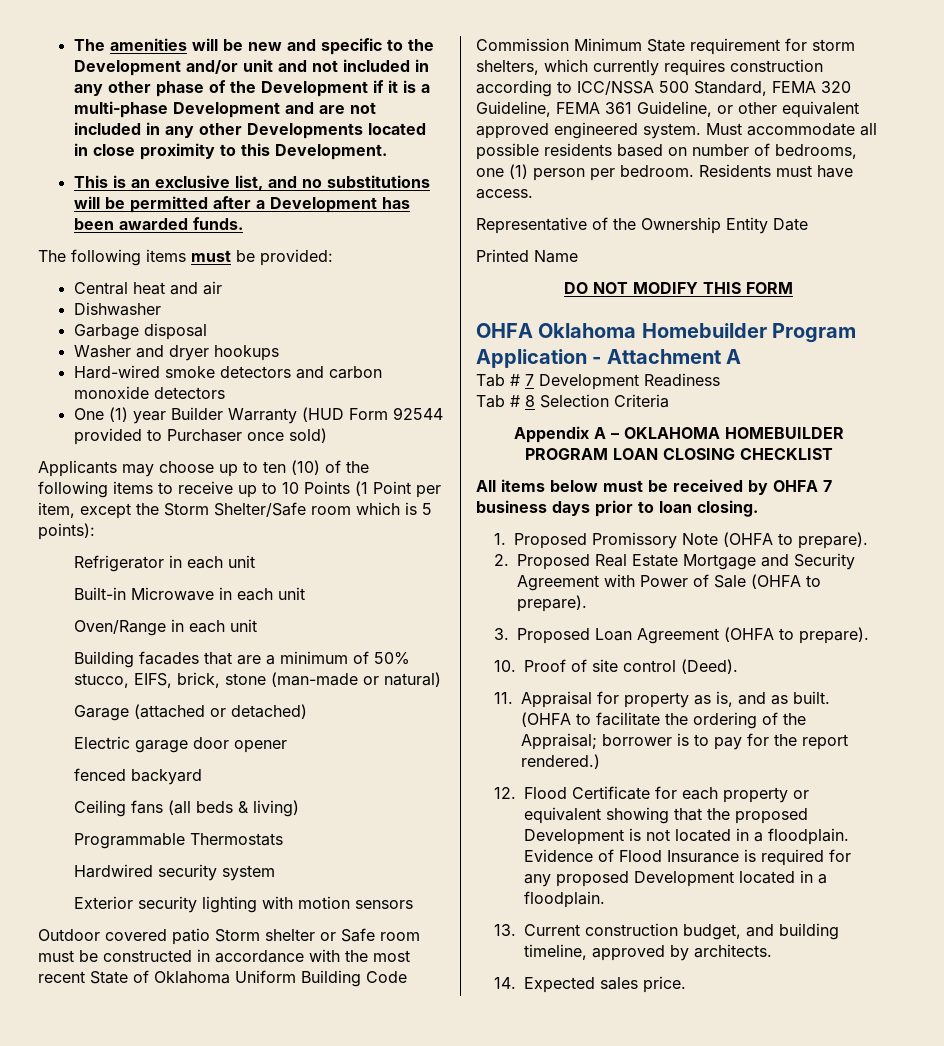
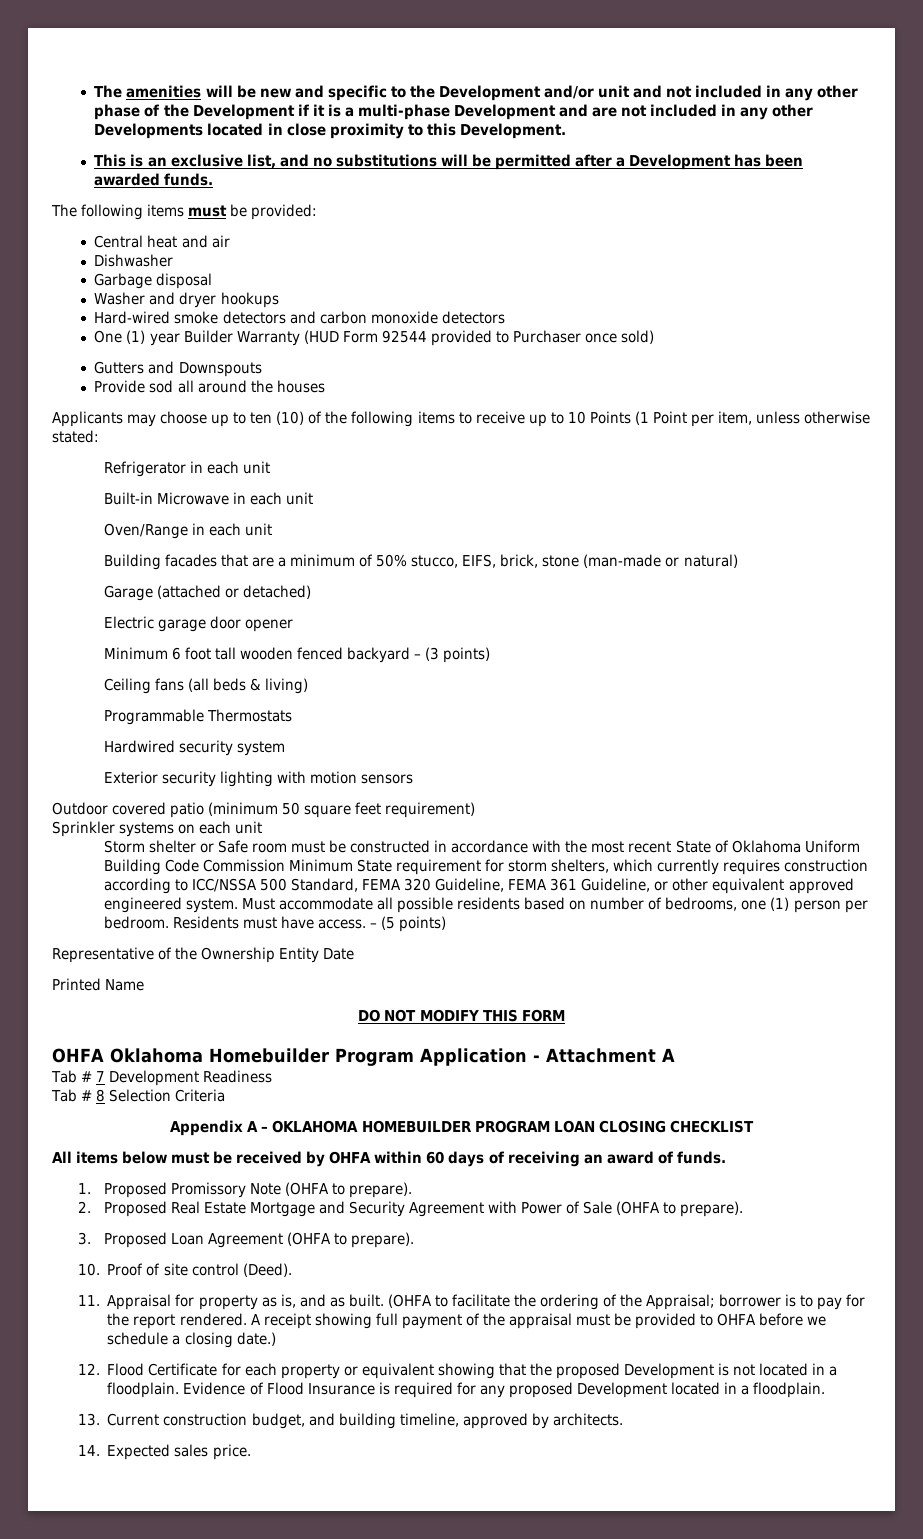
+ Gutters and Downspouts
+ Provide sod all around the houses
- Applicants may choose up to ten (10) of the following items to receive up to 10 Points (1 Point per item, except the Storm Shelter/Safe room which is 5 points):
+ Applicants may choose up to ten (10) of the following items to receive up to 10 Points (1 Point per item, unless otherwise stated:
- fenced backyard
+ Minimum 6 foot tall wooden fenced backyard – (3 points)
- Outdoor covered patio Storm shelter or Safe room must be constructed in accordance with the most recent State of Oklahoma Uniform Building Code Commission Minimum State requirement for storm shelters, which currently requires construction according to ICC/NSSA 500 Standard, FEMA 320 Guideline, FEMA 361 Guideline, or other equivalent approved engineered system.
+ Outdoor covered patio (minimum 50 square feet requirement)
+ Sprinkler systems on each unit
+ Storm shelter or Safe room must be constructed in accordance with the most recent State of Oklahoma Uniform Building Code Commission Minimum State requirement for storm shelters, which currently requires construction according to ICC/NSSA 500 Standard, FEMA 320 Guideline, FEMA 361 Guideline, or other equivalent approved engineered system.
+ – (5 points)
- All items below must be received by OHFA 7 business days prior to loan closing.
+ All items below must be received by OHFA within 60 days of receiving an award of funds.
- (OHFA to facilitate the ordering of the Appraisal; borrower is to pay for the report rendered.)
+ (OHFA to facilitate the ordering of the Appraisal; borrower is to pay for the report rendered. A receipt showing full payment of the appraisal must be provided to OHFA before we schedule a closing date.)

